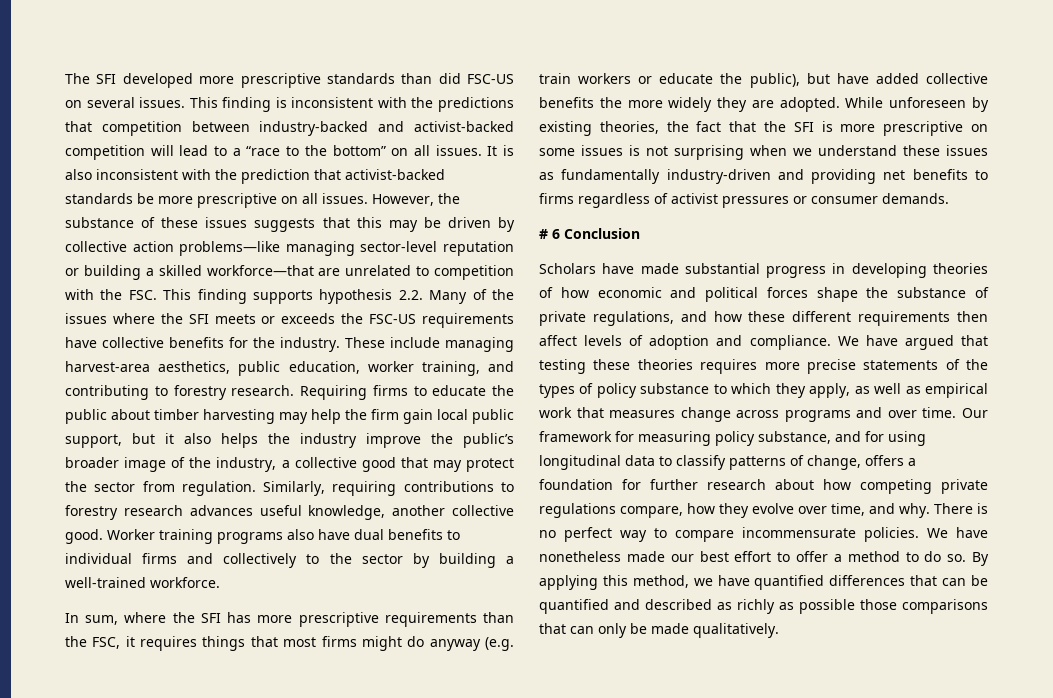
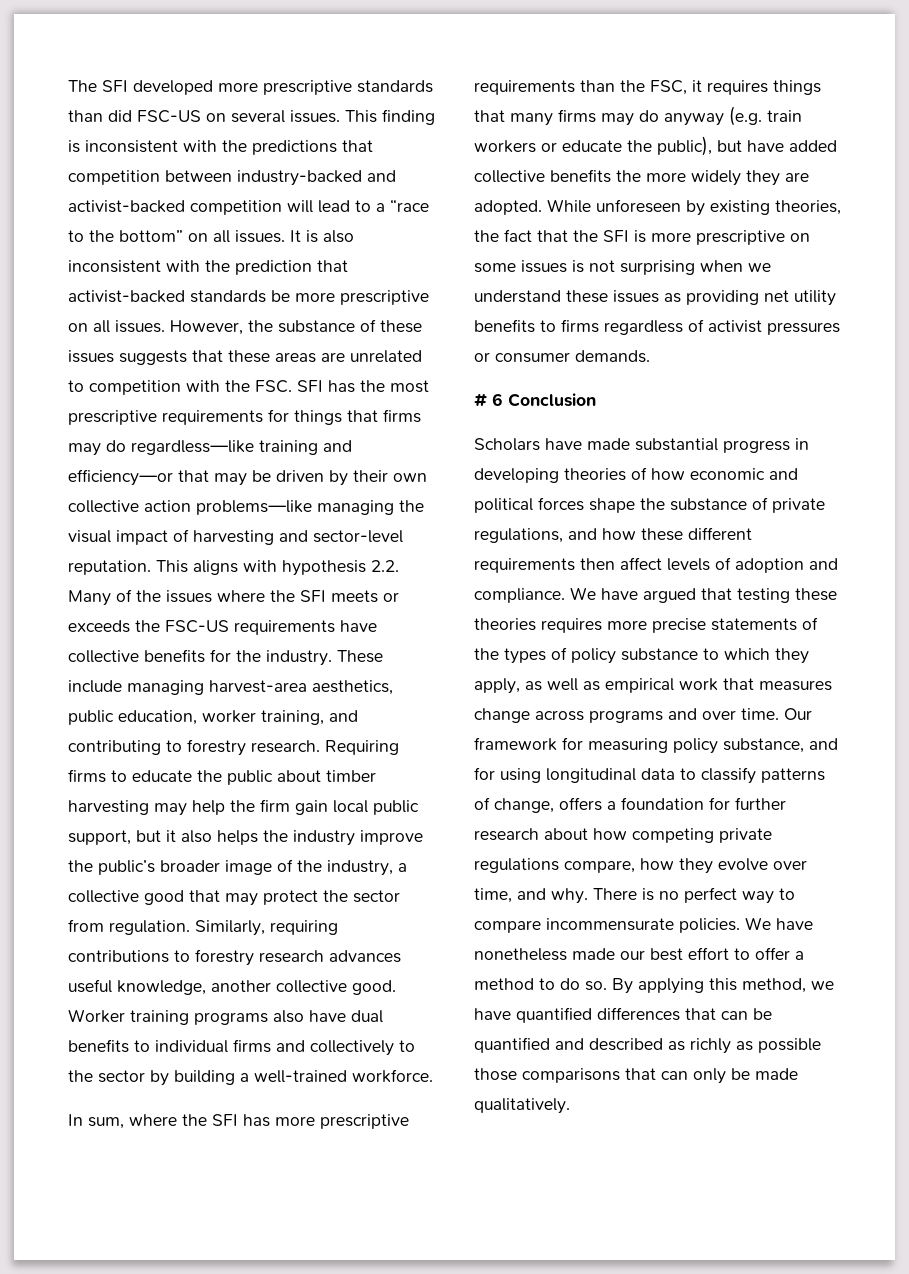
- However, the substance of these issues suggests that this may be driven by collective action problems—like managing sector-level reputation or building a skilled workforce—that are unrelated to competition with the FSC. This finding supports hypothesis 2.2. Many of the issues where the SFI meets or exceeds the FSC-US requirements have collective benefits for the industry.
+ However, the substance of these issues suggests that these areas are unrelated to competition with the FSC. SFI has the most prescriptive requirements for things that firms may do regardless—like training and efficiency—or that may be driven by their own collective action problems—like managing the visual impact of harvesting and sector-level reputation. This aligns with hypothesis 2.2. Many of the issues where the SFI meets or exceeds the FSC-US requirements have collective benefits for the industry.
- In sum, where the SFI has more prescriptive requirements than the FSC, it requires things that most firms might do anyway (e.g. train workers or educate the public), but have added collective benefits the more widely they are adopted.
+ In sum, where the SFI has more prescriptive requirements than the FSC, it requires things that many firms may do anyway (e.g. train workers or educate the public), but have added collective benefits the more widely they are adopted.
- While unforeseen by existing theories, the fact that the SFI is more prescriptive on some issues is not surprising when we understand these issues as fundamentally industry-driven and providing net benefits to firms regardless of activist pressures or consumer demands.
+ While unforeseen by existing theories, the fact that the SFI is more prescriptive on some issues is not surprising when we understand these issues as providing net utility benefits to firms regardless of activist pressures or consumer demands.

